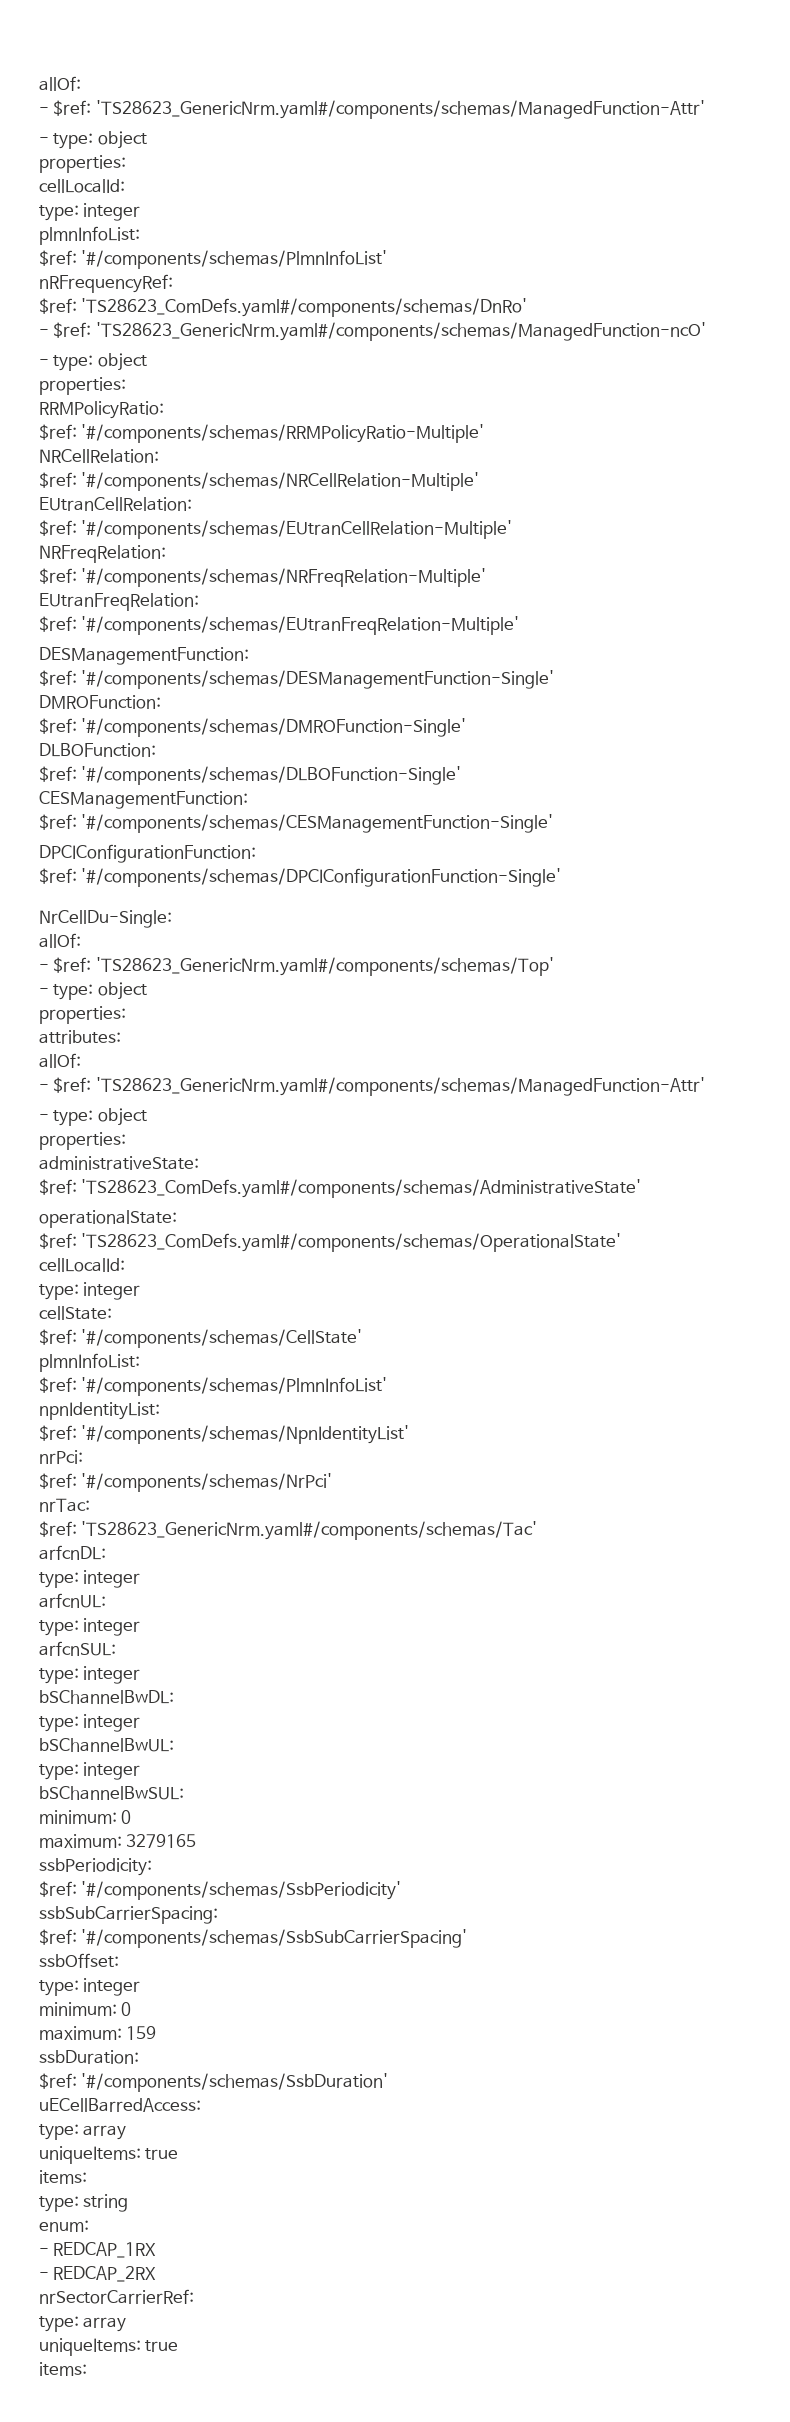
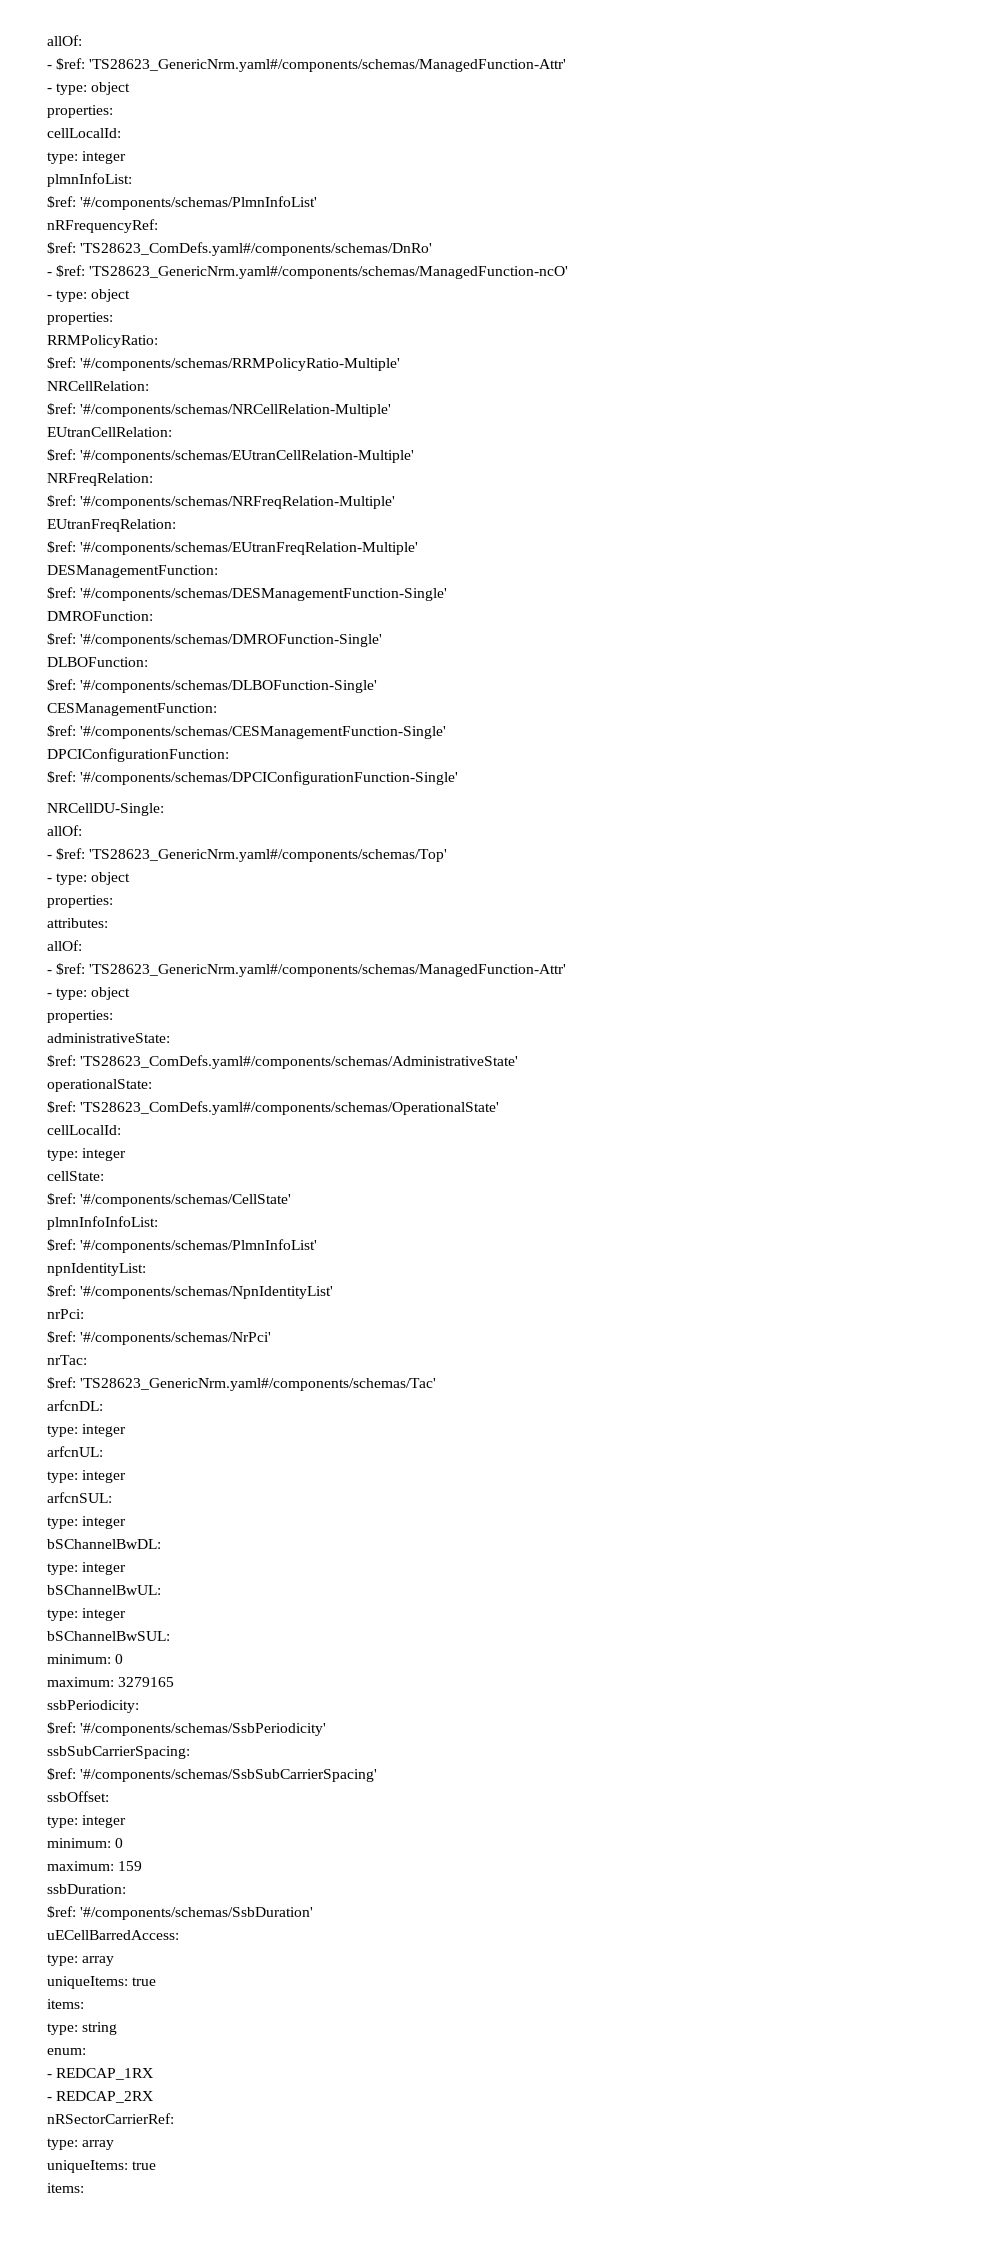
- NrCellDu-Single:
+ NRCellDU-Single:
  $ref: '#/components/schemas/CellState'
- plmnInfoList:
+ plmnInfoInfoList:
- nrSectorCarrierRef:
+ nRSectorCarrierRef:

